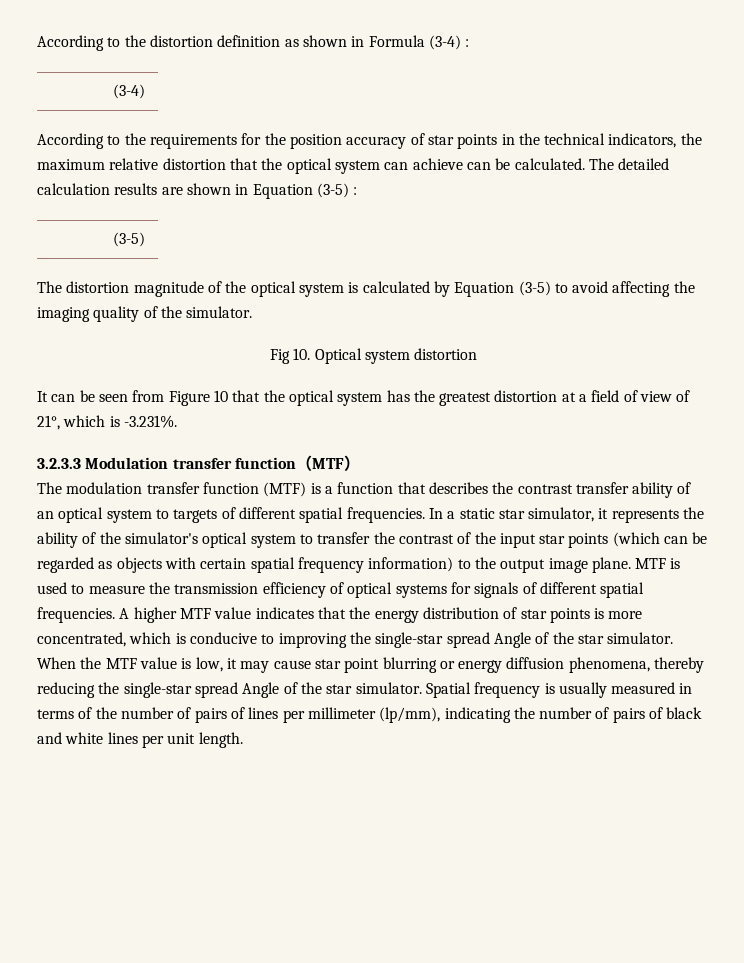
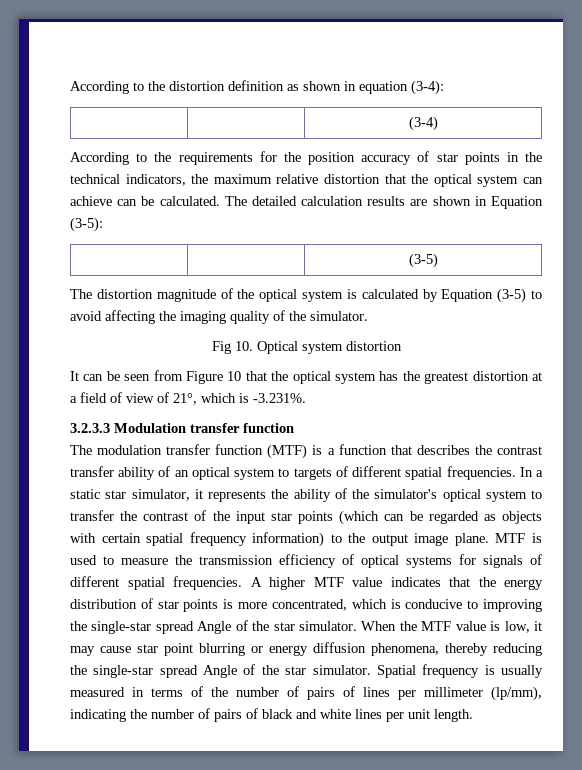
- According to the distortion definition as shown in Formula (3-4) :
+ According to the distortion definition as shown in equation (3-4):
- The detailed calculation results are shown in Equation (3-5) :
+ The detailed calculation results are shown in Equation (3-5):
- 3.2.3.3 Modulation transfer function（MTF）
+ 3.2.3.3 Modulation transfer function

